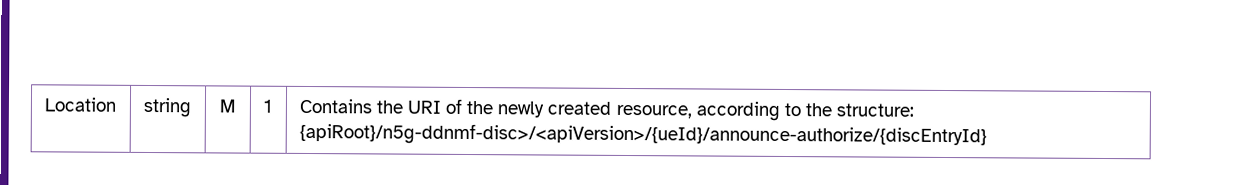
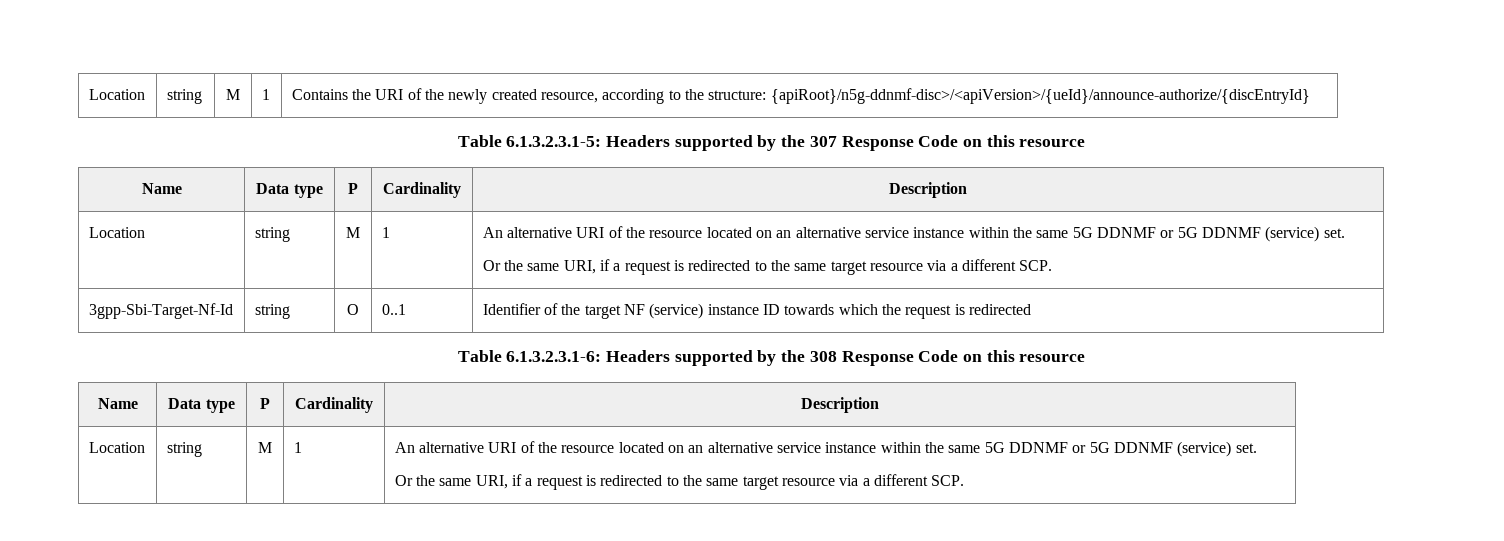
+ Table 6.1.3.2.3.1-5: Headers supported by the 307 Response Code on this resource
+ Name | Data type | P | Cardinality | Description
+ Location | string | M | 1 | An alternative URI of the resource located on an alternative service instance within the same 5G DDNMF or 5G DDNMF (service) set.
+ Or the same URI, if a request is redirected to the same target resource via a different SCP.
+ 3gpp-Sbi-Target-Nf-Id | string | O | 0..1 | Identifier of the target NF (service) instance ID towards which the request is redirected
+ Table 6.1.3.2.3.1-6: Headers supported by the 308 Response Code on this resource
+ Name | Data type | P | Cardinality | Description
+ Location | string | M | 1 | An alternative URI of the resource located on an alternative service instance within the same 5G DDNMF or 5G DDNMF (service) set.
+ Or the same URI, if a request is redirected to the same target resource via a different SCP.

